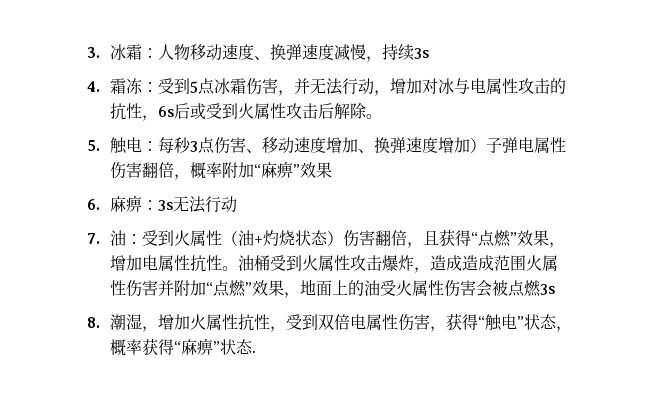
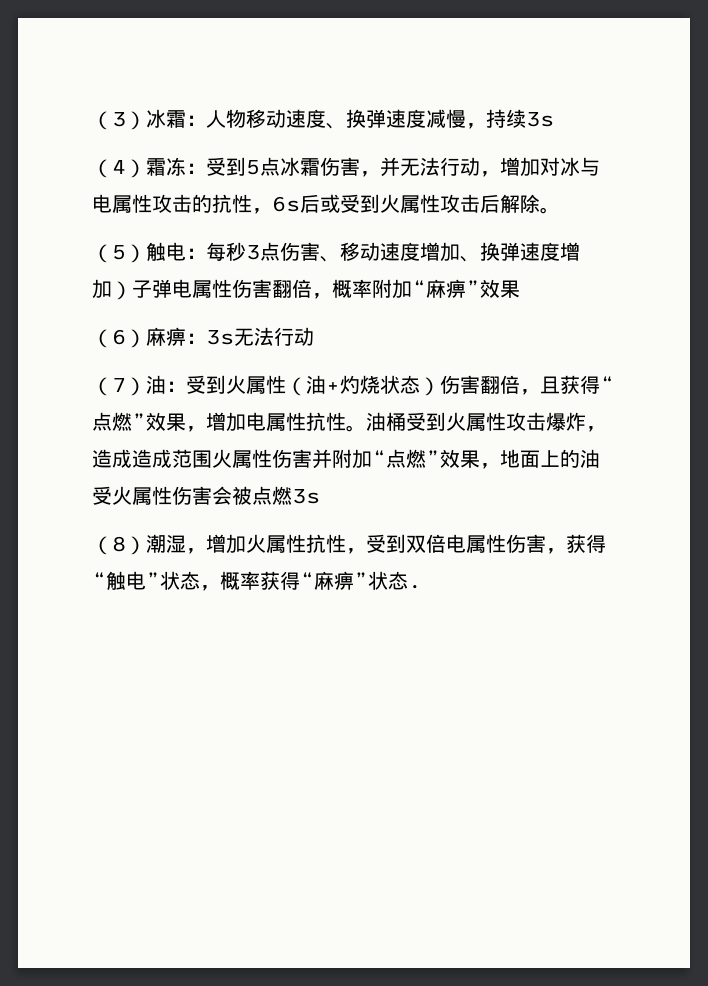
- 3.冰霜：人物移动速度、换弹速度减慢，持续3s
+ （3）冰霜：人物移动速度、换弹速度减慢，持续3s
- 4.霜冻：受到5点冰霜伤害，并无法行动，增加对冰与电属性攻击的抗性，6s后或受到火属性攻击后解除。
+ （4）霜冻：受到5点冰霜伤害，并无法行动，增加对冰与电属性攻击的抗性，6s后或受到火属性攻击后解除。
- 5.触电：每秒3点伤害、移动速度增加、换弹速度增加）子弹电属性伤害翻倍，概率附加“麻痹”效果
+ （5）触电：每秒3点伤害、移动速度增加、换弹速度增加）子弹电属性伤害翻倍，概率附加“麻痹”效果
- 6.麻痹：3s无法行动
+ （6）麻痹：3s无法行动
- 7.油：受到火属性（油+灼烧状态）伤害翻倍，且获得“点燃”效果，增加电属性抗性。
+ （7）油：受到火属性（油+灼烧状态）伤害翻倍，且获得“点燃”效果，增加电属性抗性。
- 8.潮湿，增加火属性抗性，受到双倍电属性伤害，获得“触电”状态，概率获得“麻痹”状态.
+ （8）潮湿，增加火属性抗性，受到双倍电属性伤害，获得“触电”状态，概率获得“麻痹”状态.

